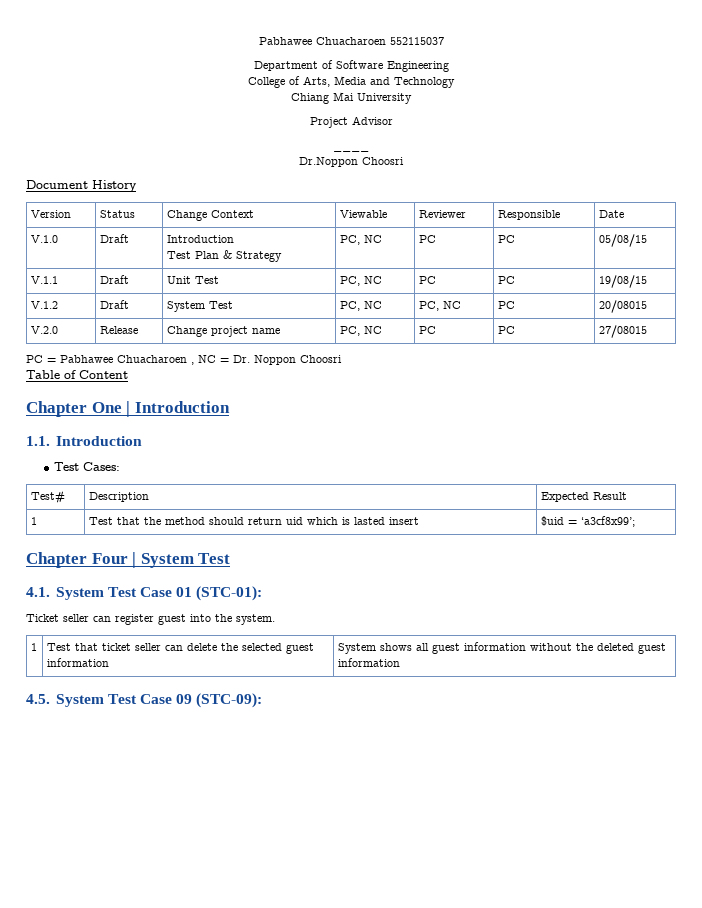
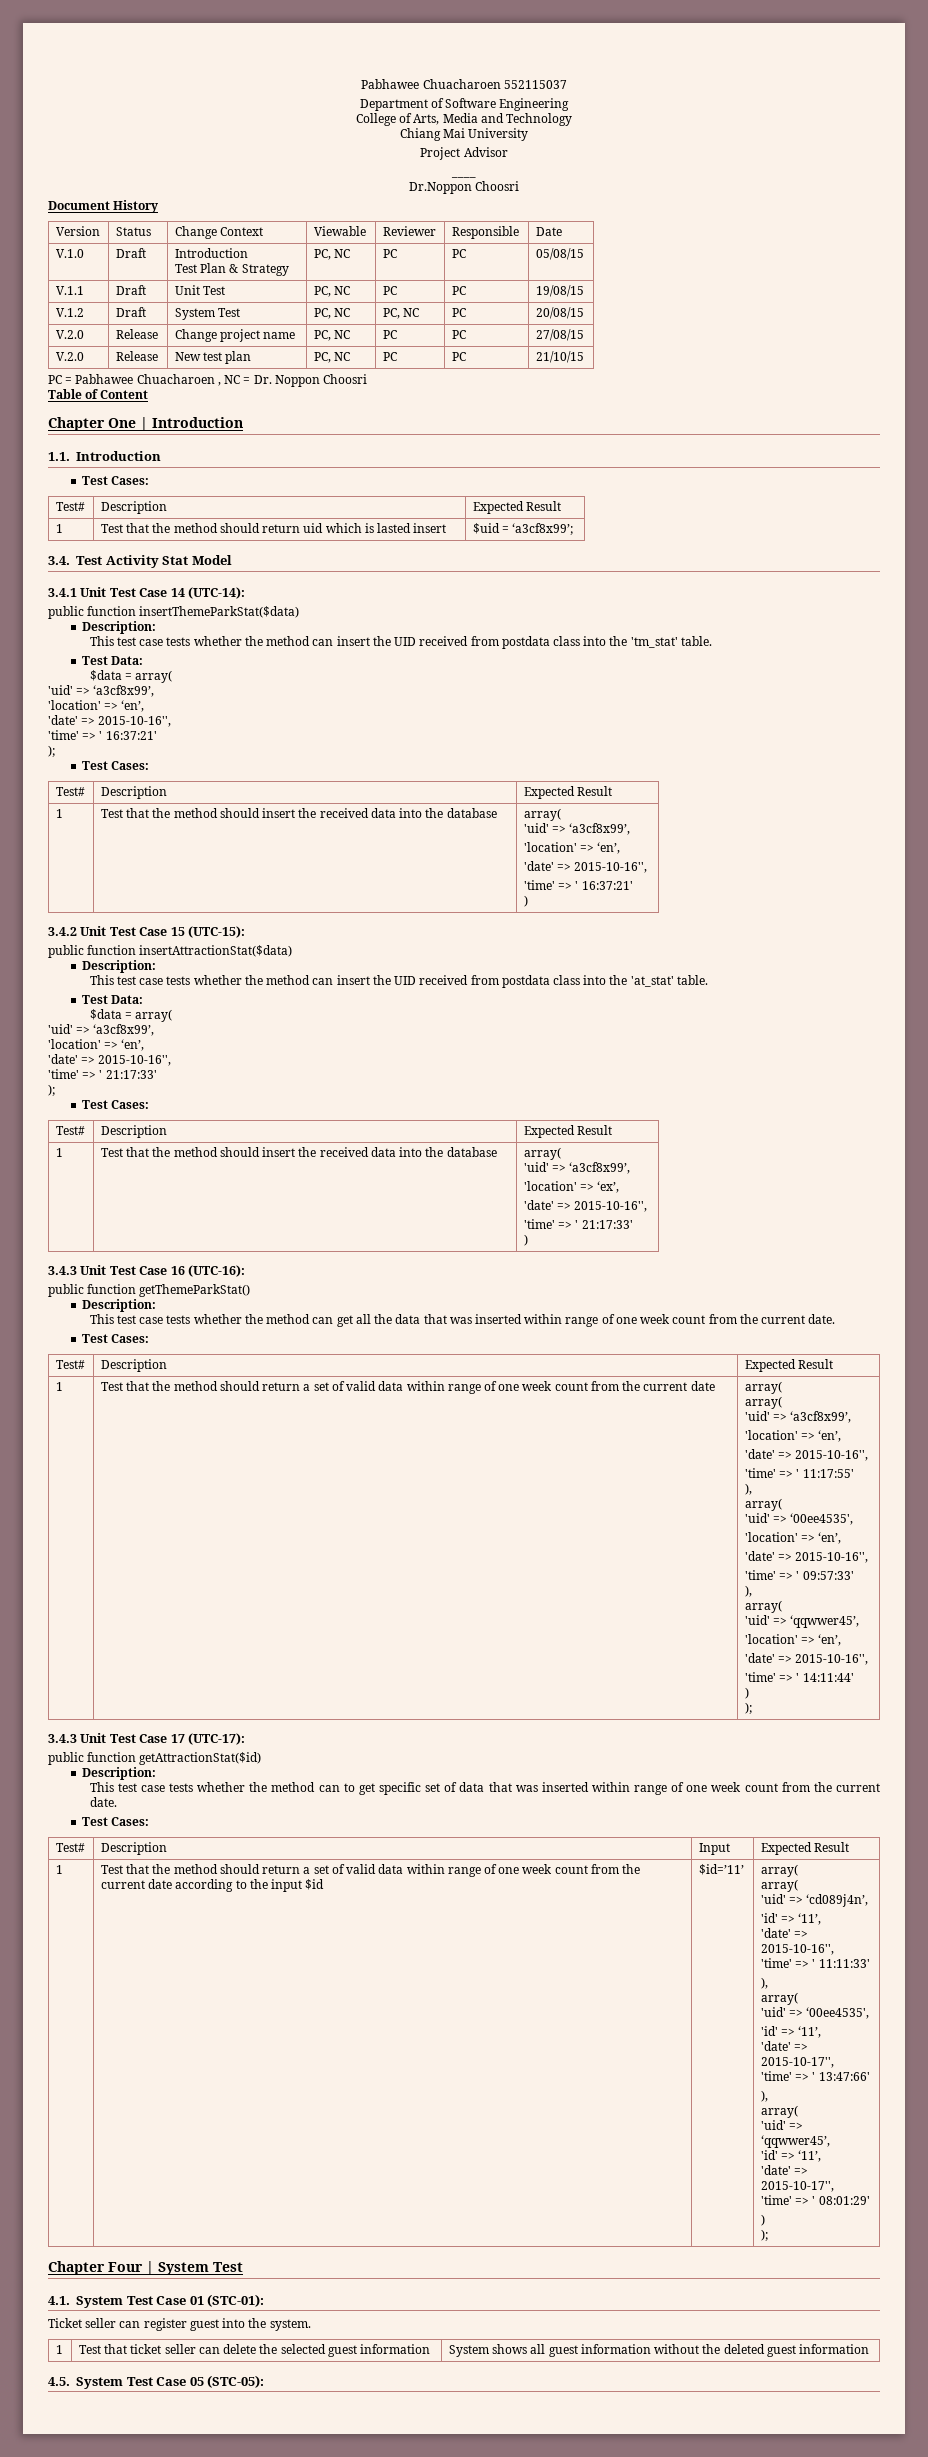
- V.1.2 | Draft | System Test | PC, NC | PC, NC | PC | 20/08015
+ V.1.2 | Draft | System Test | PC, NC | PC, NC | PC | 20/08/15
- V.2.0 | Release | Change project name | PC, NC | PC | PC | 27/08015
+ V.2.0 | Release | Change project name | PC, NC | PC | PC | 27/08/15
+ V.2.0 | Release | New test plan | PC, NC | PC | PC | 21/10/15
+ 3.4. Test Activity Stat Model
+ 3.4.1 Unit Test Case 14 (UTC-14):
+ public function insertThemeParkStat($data)
+ Description:
+ This test case tests whether the method can insert the UID received from postdata class into the 'tm_stat' table.
+ Test Data:
+ $data = array(
+ 'uid' => ‘a3cf8x99’,
+ 'location' => ‘en’,
+ 'date' => 2015-10-16'',
+ 'time' => ' 16:37:21'
+ );
+ Test Cases:
+ Test# | Description | Expected Result
+ 1 | Test that the method should insert the received data into the database | array(
+ 'uid' => ‘a3cf8x99’,
+ 'location' => ‘en’,
+ 'date' => 2015-10-16'',
+ 'time' => ' 16:37:21'
+ )
+ 3.4.2 Unit Test Case 15 (UTC-15):
+ public function insertAttractionStat($data)
+ Description:
+ This test case tests whether the method can insert the UID received from postdata class into the 'at_stat' table.
+ Test Data:
+ $data = array(
+ 'uid' => ‘a3cf8x99’,
+ 'location' => ‘en’,
+ 'date' => 2015-10-16'',
+ 'time' => ' 21:17:33'
+ );
+ Test Cases:
+ Test# | Description | Expected Result
+ 1 | Test that the method should insert the received data into the database | array(
+ 'uid' => ‘a3cf8x99’,
+ 'location' => ‘ex’,
+ 'date' => 2015-10-16'',
+ 'time' => ' 21:17:33'
+ )
+ 3.4.3 Unit Test Case 16 (UTC-16):
+ public function getThemeParkStat()
+ Description:
+ This test case tests whether the method can get all the data that was inserted within range of one week count from the current date.
+ Test Cases:
+ Test# | Description | Expected Result
+ 1 | Test that the method should return a set of valid data within range of one week count from the current date | array(
+ array(
+ 'uid' => ‘a3cf8x99’,
+ 'location' => ‘en’,
+ 'date' => 2015-10-16'',
+ 'time' => ' 11:17:55'
+ ),
+ array(
+ 'uid' => ‘00ee4535',
+ 'location' => ‘en’,
+ 'date' => 2015-10-16'',
+ 'time' => ' 09:57:33'
+ ),
+ array(
+ 'uid' => ‘qqwwer45’,
+ 'location' => ‘en’,
+ 'date' => 2015-10-16'',
+ 'time' => ' 14:11:44'
+ )
+ );
+ 3.4.3 Unit Test Case 17 (UTC-17):
+ public function getAttractionStat($id)
+ Description:
+ This test case tests whether the method can to get specific set of data that was inserted within range of one week count from the current date.
+ Test Cases:
+ Test# | Description | Input | Expected Result
+ 1 | Test that the method should return a set of valid data within range of one week count from the current date according to the input $id | $id=’11’ | array(
+ array(
+ 'uid' => ‘cd089j4n’,
+ 'id' => ‘11’,
+ 'date' => 2015-10-16'',
+ 'time' => ' 11:11:33'
+ ),
+ array(
+ 'uid' => ‘00ee4535',
+ 'id' => ‘11’,
+ 'date' => 2015-10-17'',
+ 'time' => ' 13:47:66'
+ ),
+ array(
+ 'uid' => ‘qqwwer45’,
+ 'id' => ‘11’,
+ 'date' => 2015-10-17'',
+ 'time' => ' 08:01:29'
+ )
+ );
- 4.5. System Test Case 09 (STC-09):
+ 4.5. System Test Case 05 (STC-05):

